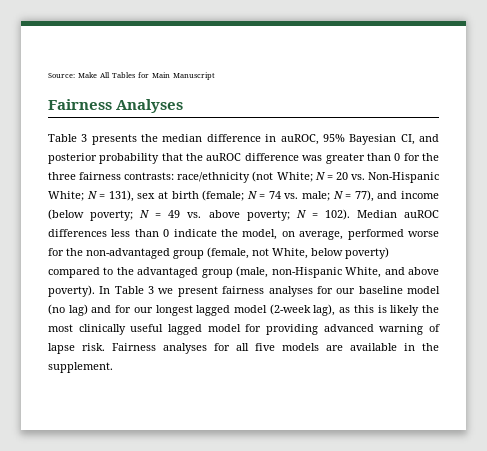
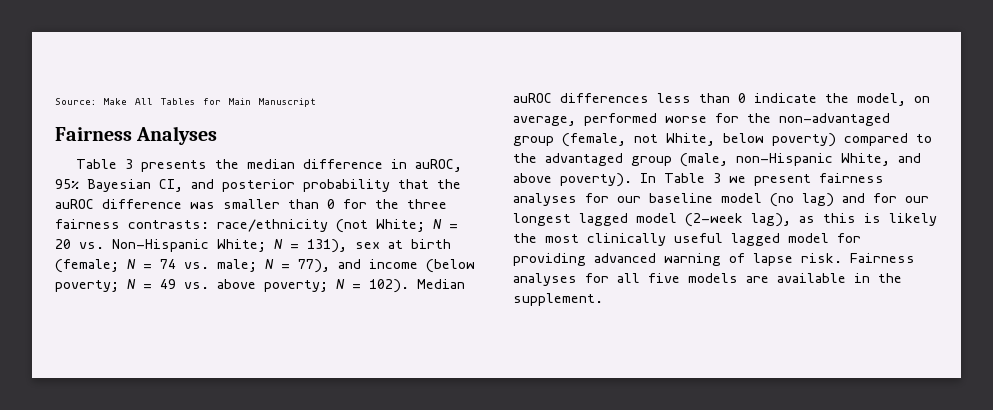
- Table 3 presents the median difference in auROC, 95% Bayesian CI, and posterior probability that the auROC difference was greater than 0 for the three fairness contrasts:
+ Table 3 presents the median difference in auROC, 95% Bayesian CI, and posterior probability that the auROC difference was smaller than 0 for the three fairness contrasts:

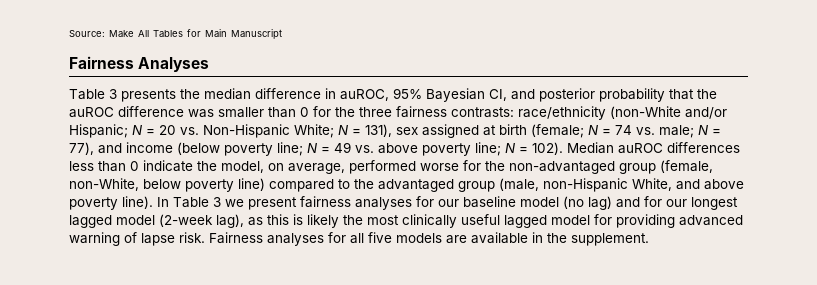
- Table 3 presents the median difference in auROC, 95% Bayesian CI, and posterior probability that the auROC difference was smaller than 0 for the three fairness contrasts: race/ethnicity (not White; N = 20 vs. Non-Hispanic White; N = 131), sex at birth (female; N = 74 vs. male; N = 77), and income (below poverty; N = 49 vs. above poverty; N = 102).
+ Table 3 presents the median difference in auROC, 95% Bayesian CI, and posterior probability that the auROC difference was smaller than 0 for the three fairness contrasts: race/ethnicity (non-White and/or Hispanic; N = 20 vs. Non-Hispanic White; N = 131), sex assigned at birth (female; N = 74 vs. male; N = 77), and income (below poverty line; N = 49 vs. above poverty line; N = 102).
- Median auROC differences less than 0 indicate the model, on average, performed worse for the non-advantaged group (female, not White, below poverty) compared to the advantaged group (male, non-Hispanic White, and above poverty).
+ Median auROC differences less than 0 indicate the model, on average, performed worse for the non-advantaged group (female, non-White, below poverty line) compared to the advantaged group (male, non-Hispanic White, and above poverty line).

